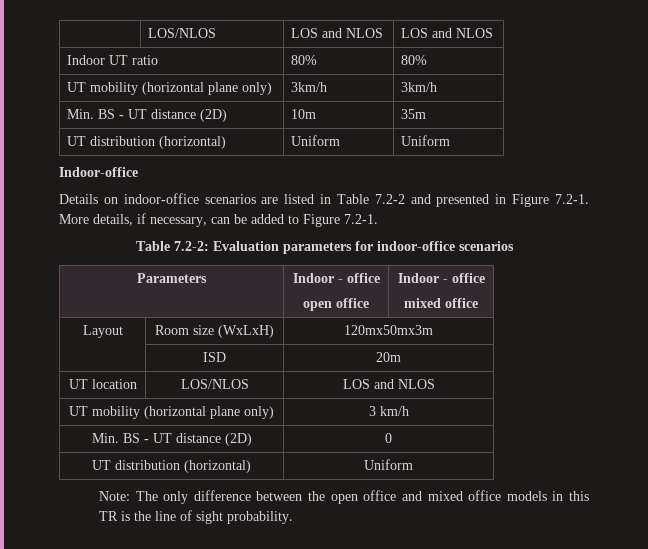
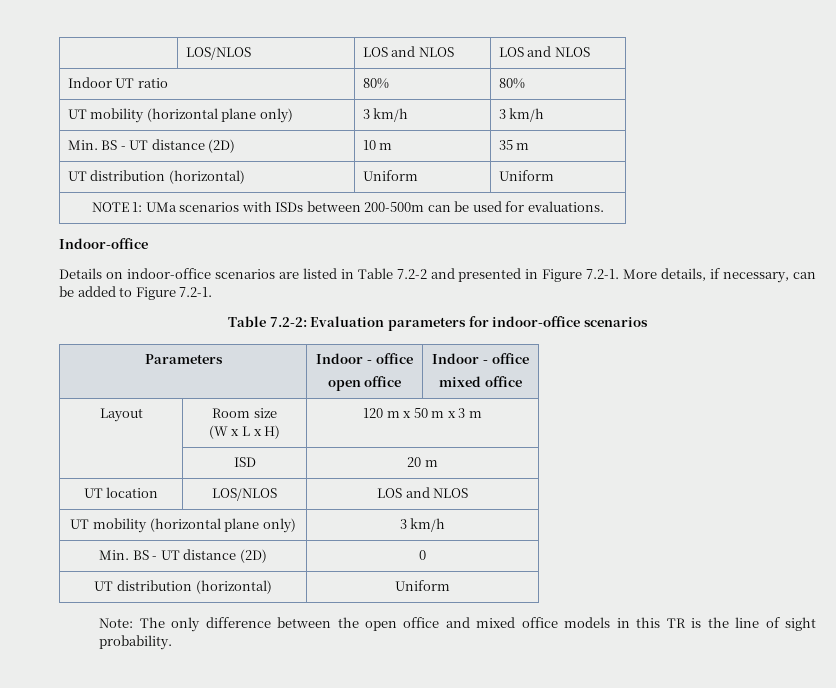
- UT mobility (horizontal plane only) | 3km/h | 3km/h
- Min. BS - UT distance (2D) | 10m | 35m
+ UT mobility (horizontal plane only) | 3 km/h | 3 km/h
+ Min. BS - UT distance (2D) | 10 m | 35 m
+ NOTE 1: UMa scenarios with ISDs between 200-500m can be used for evaluations.
- Layout | Room size (WxLxH) | 120mx50mx3m
+ Layout | Room size
+ (W x L x H) | 120 m x 50 m x 3 m
- | ISD | 20m
+ | ISD | 20 m

